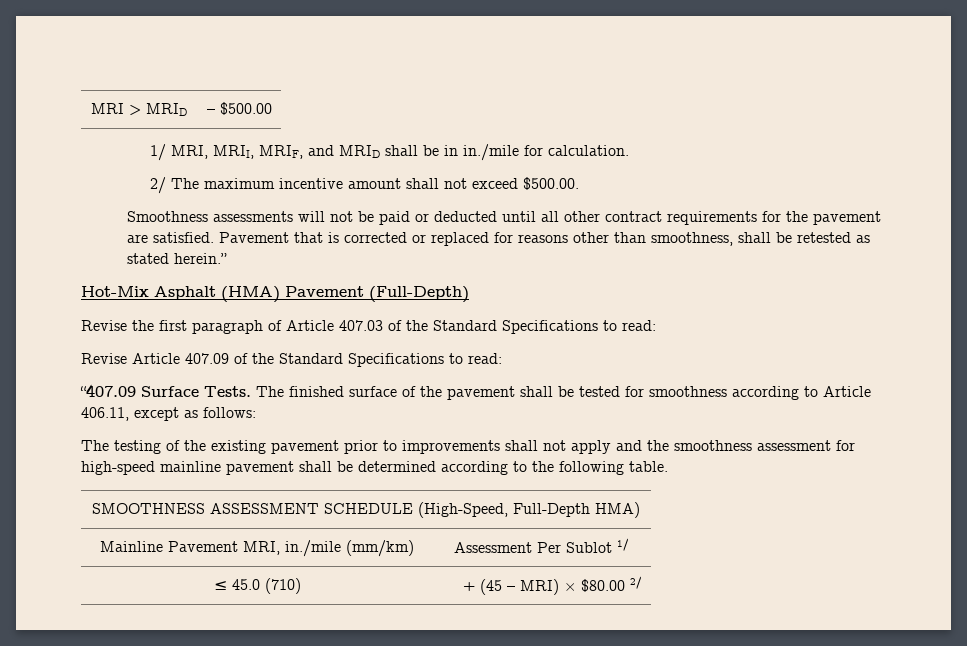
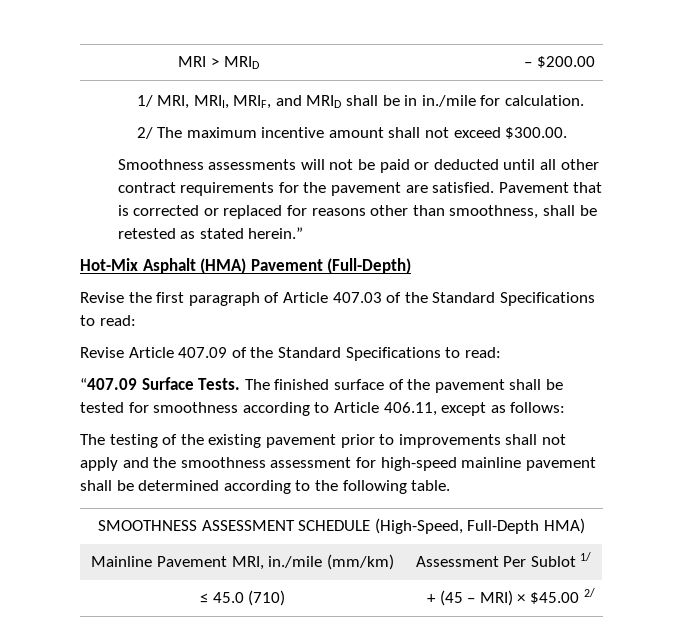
- MRI > MRID | – $500.00
+ MRI > MRID | – $200.00
- 2/ The maximum incentive amount shall not exceed $500.00.
+ 2/ The maximum incentive amount shall not exceed $300.00.
- ≤ 45.0 (710) | + (45 – MRI) × $80.00 2/
+ ≤ 45.0 (710) | + (45 – MRI) × $45.00 2/

